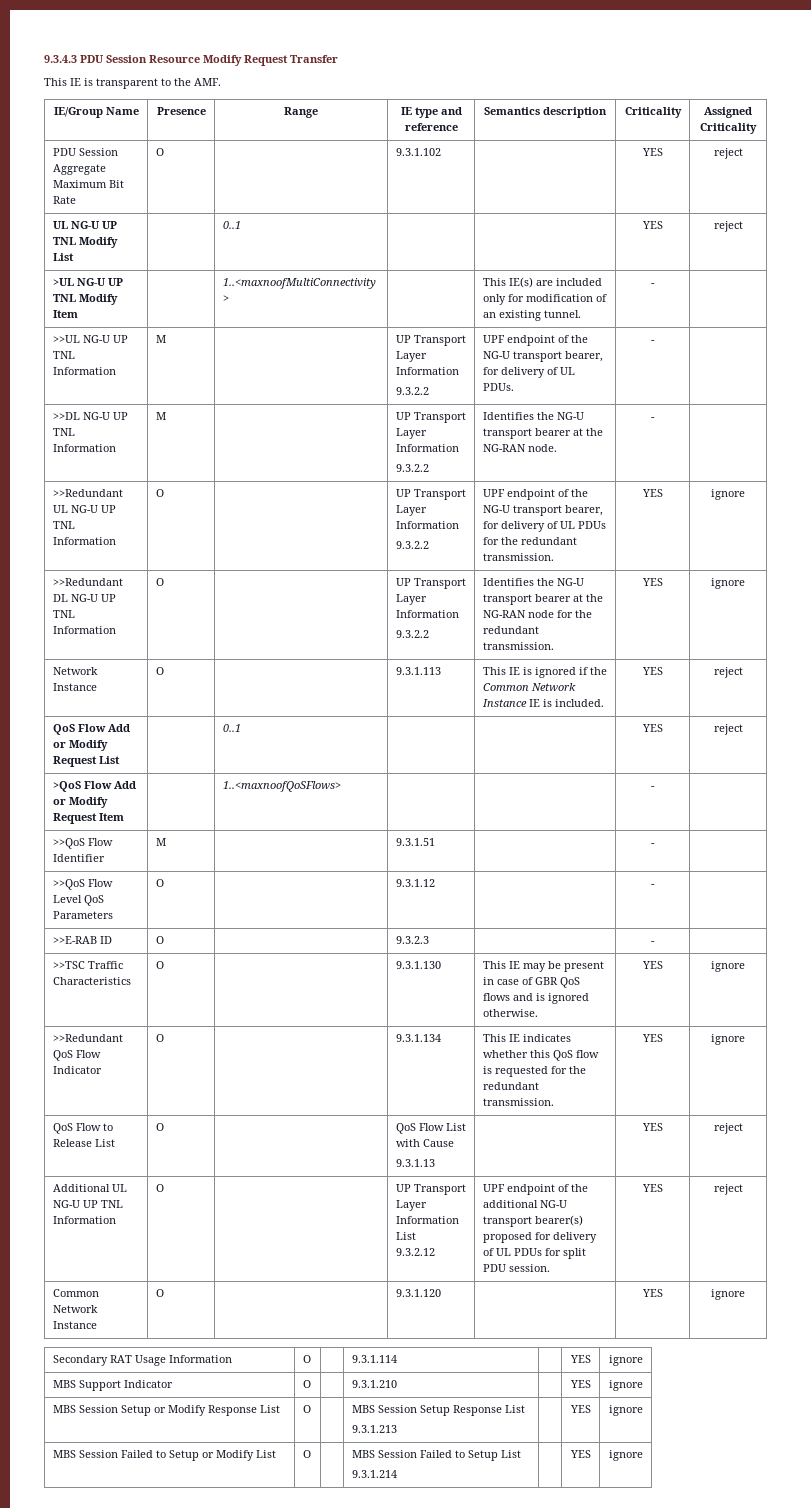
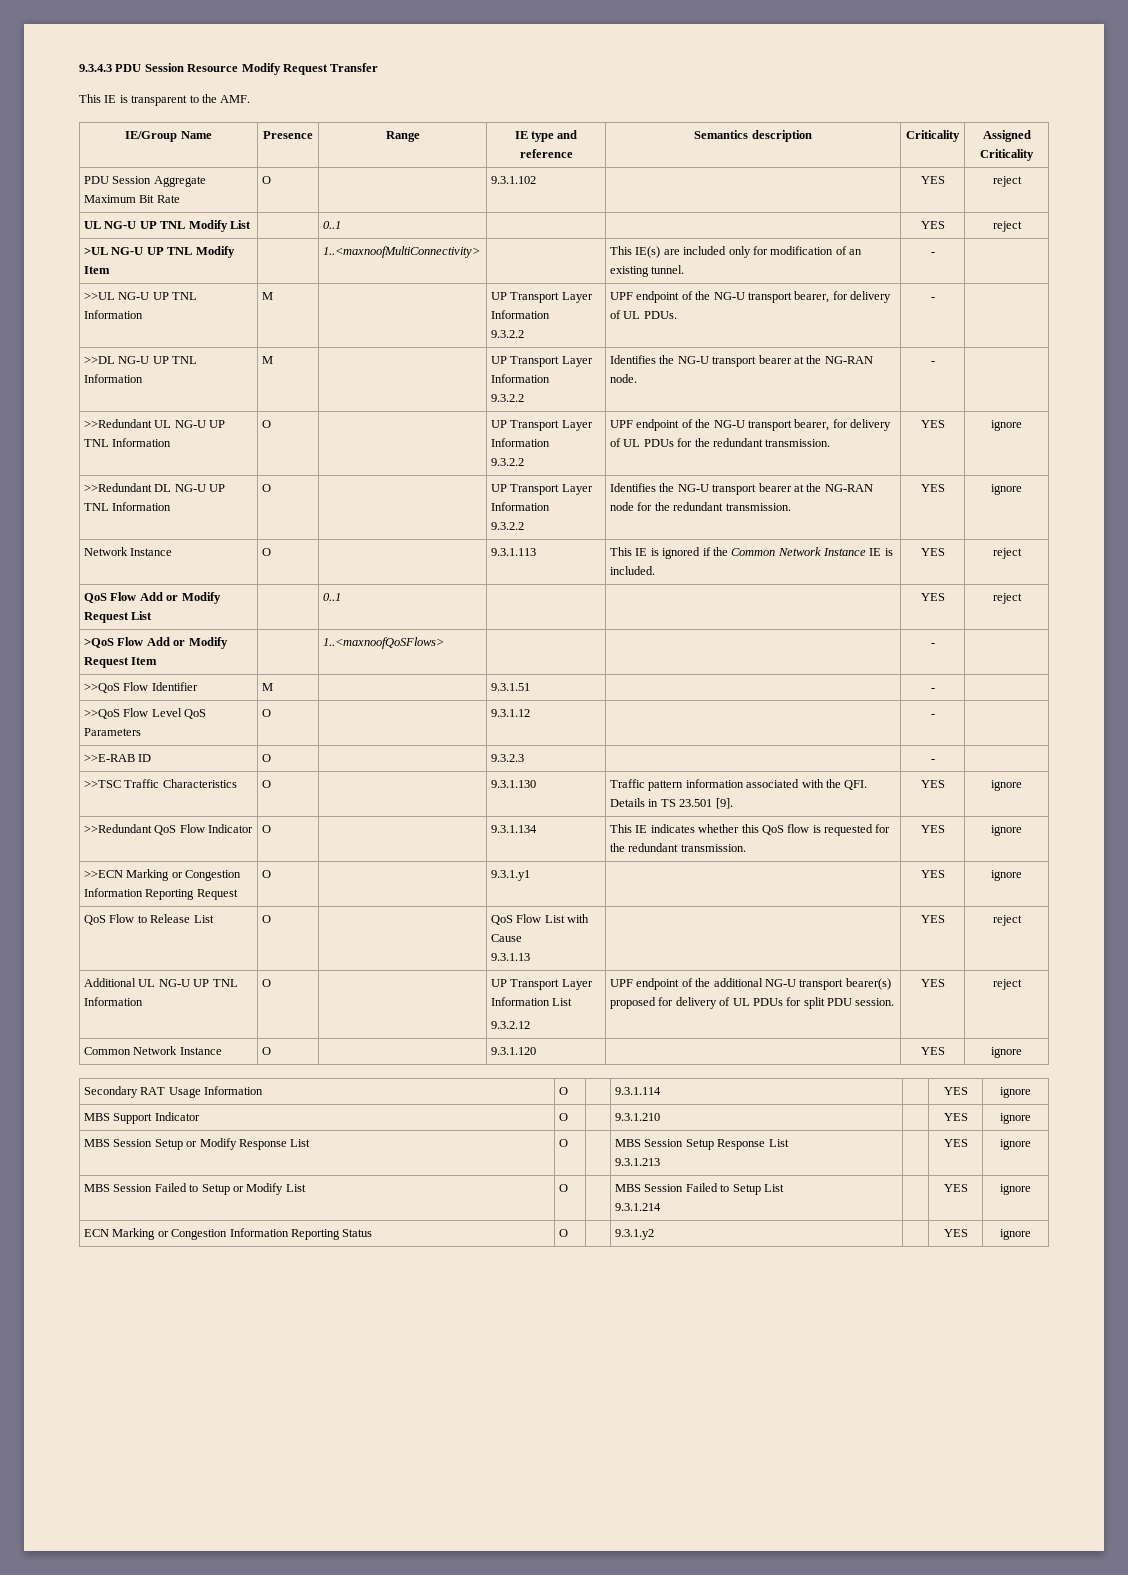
- >>TSC Traffic Characteristics | O | | 9.3.1.130 | This IE may be present in case of GBR QoS flows and is ignored otherwise. | YES | ignore
+ >>TSC Traffic Characteristics | O | | 9.3.1.130 | Traffic pattern information associated with the QFI. Details in TS 23.501 [9]. | YES | ignore
+ >>ECN Marking or Congestion Information Reporting Request | O | | 9.3.1.y1 | | YES | ignore
+ ECN Marking or Congestion Information Reporting Status | O | | 9.3.1.y2 | | YES | ignore

